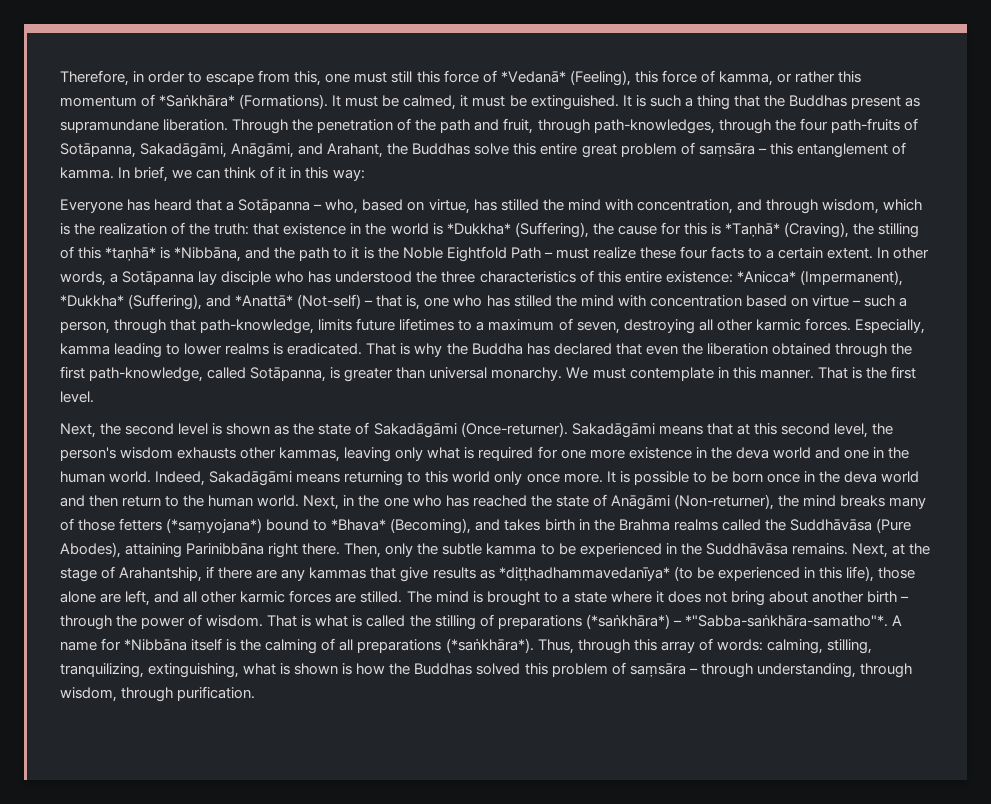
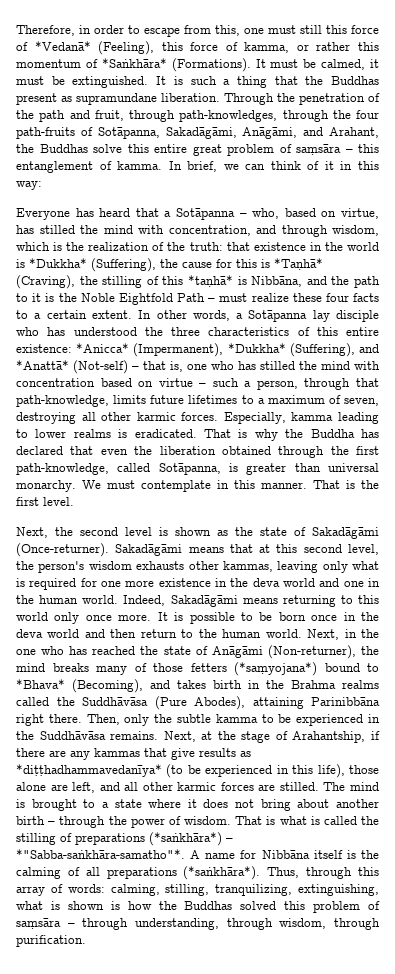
- that existence in the world is *Dukkha* (Suffering), the cause for this is *Taṇhā* (Craving), the stilling of this *taṇhā* is *Nibbāna, and the path to it is the Noble Eightfold Path – must realize these four facts to a certain extent.
+ that existence in the world is *Dukkha* (Suffering), the cause for this is *Taṇhā* (Craving), the stilling of this *taṇhā* is Nibbāna, and the path to it is the Noble Eightfold Path – must realize these four facts to a certain extent.
- A name for *Nibbāna itself is the calming of all preparations (*saṅkhāra*).
+ A name for Nibbāna itself is the calming of all preparations (*saṅkhāra*).

